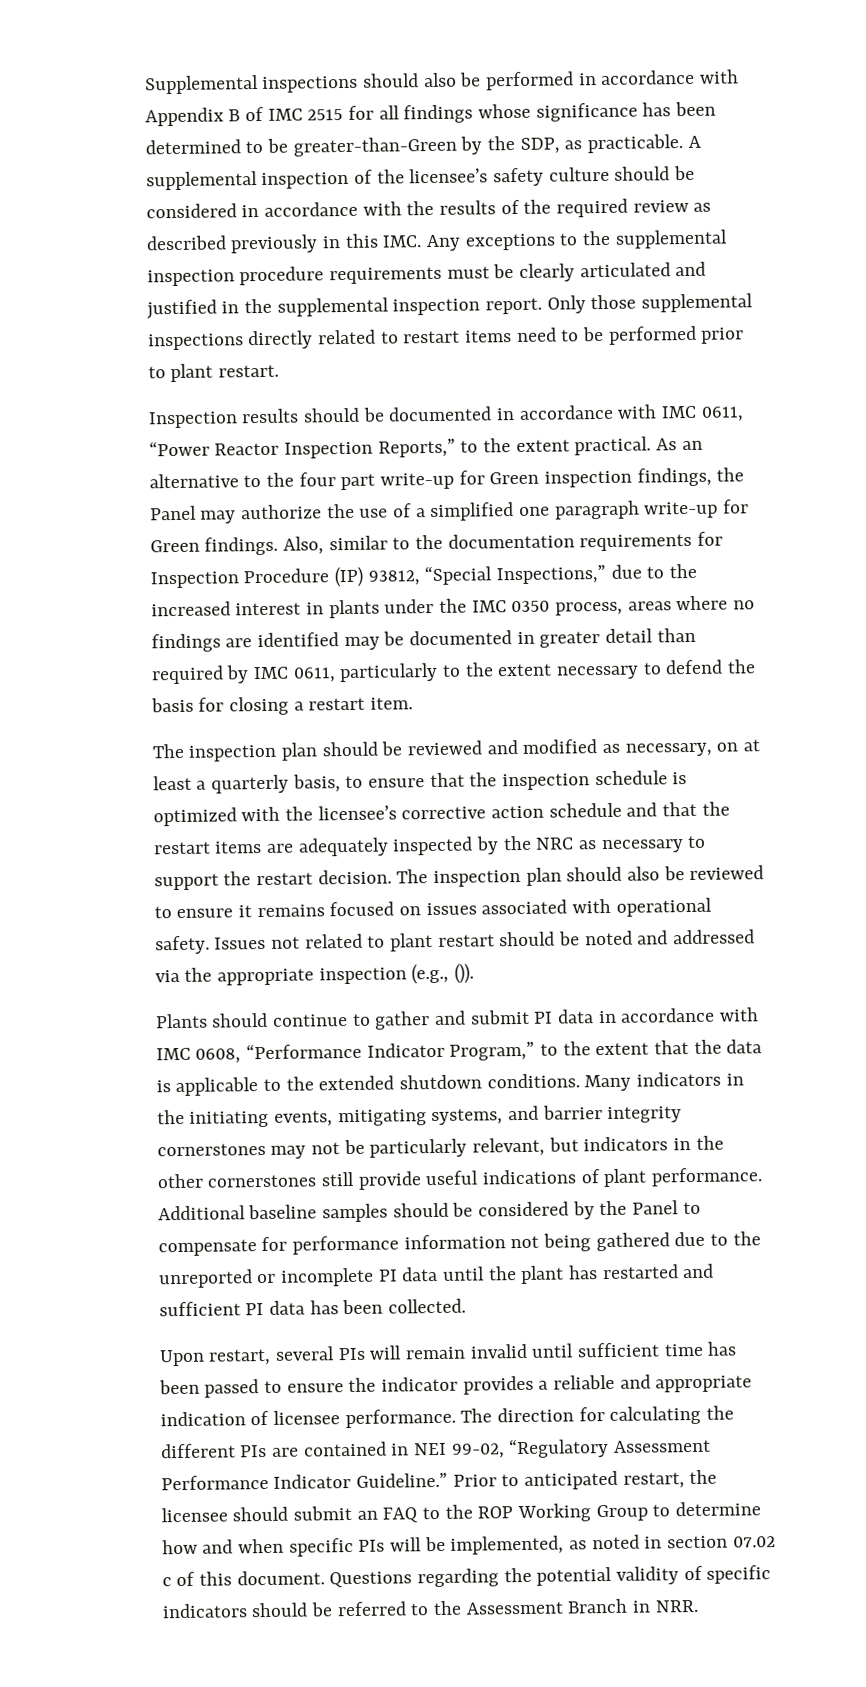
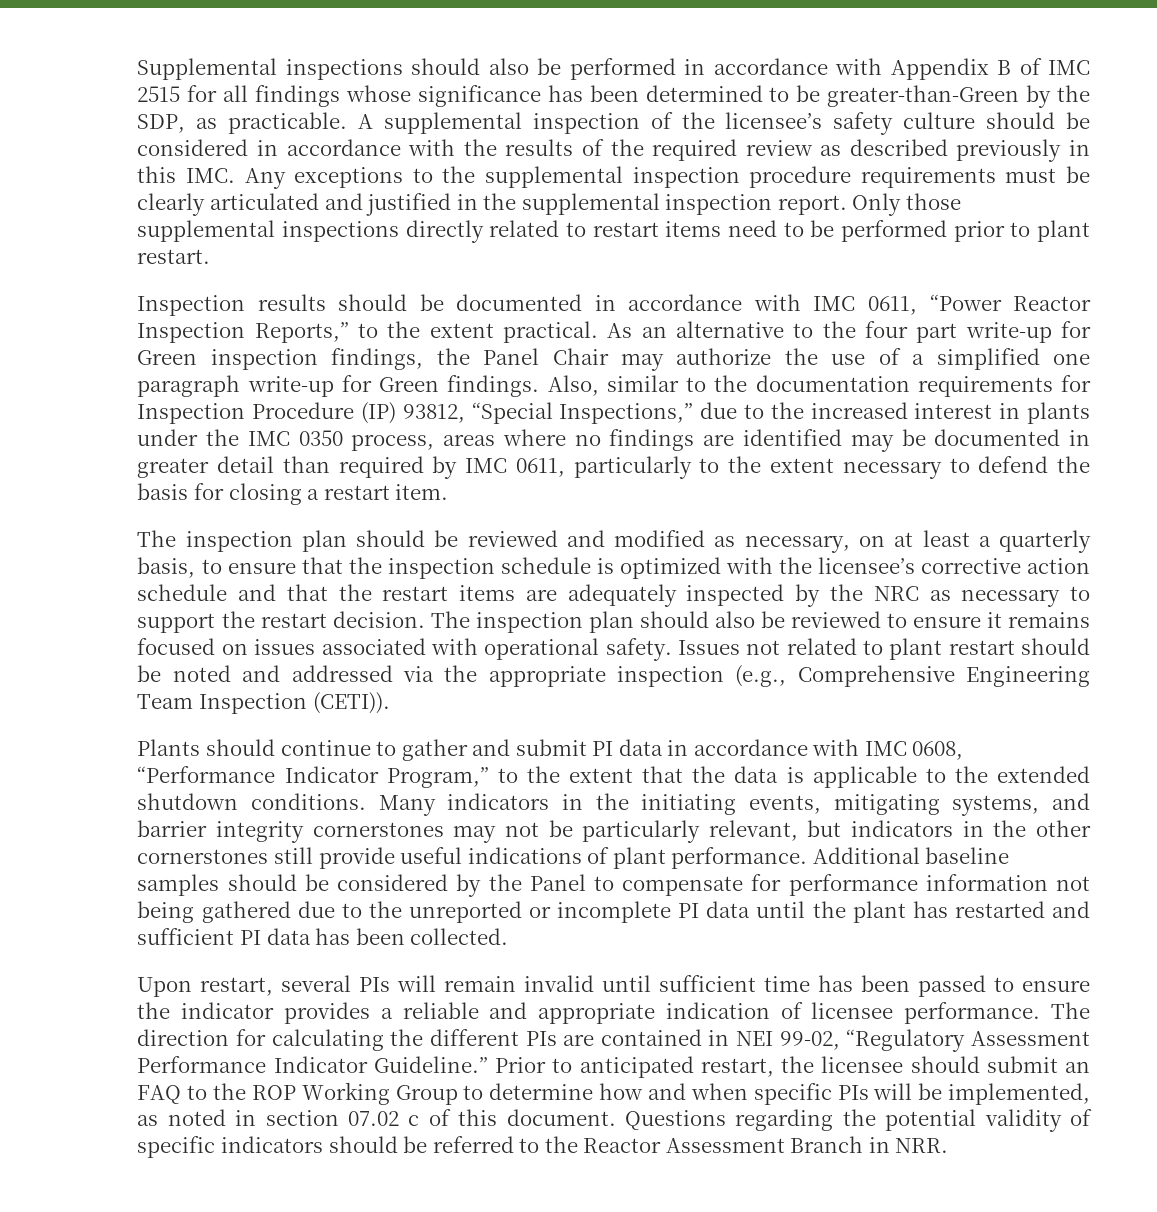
- As an alternative to the four part write-up for Green inspection findings, the Panel may authorize the use of a simplified one paragraph write-up for Green findings.
+ As an alternative to the four part write-up for Green inspection findings, the Panel Chair may authorize the use of a simplified one paragraph write-up for Green findings.
- Issues not related to plant restart should be noted and addressed via the appropriate inspection (e.g., ()).
+ Issues not related to plant restart should be noted and addressed via the appropriate inspection (e.g., Comprehensive Engineering Team Inspection (CETI)).
- Questions regarding the potential validity of specific indicators should be referred to the Assessment Branch in NRR.
+ Questions regarding the potential validity of specific indicators should be referred to the Reactor Assessment Branch in NRR.

